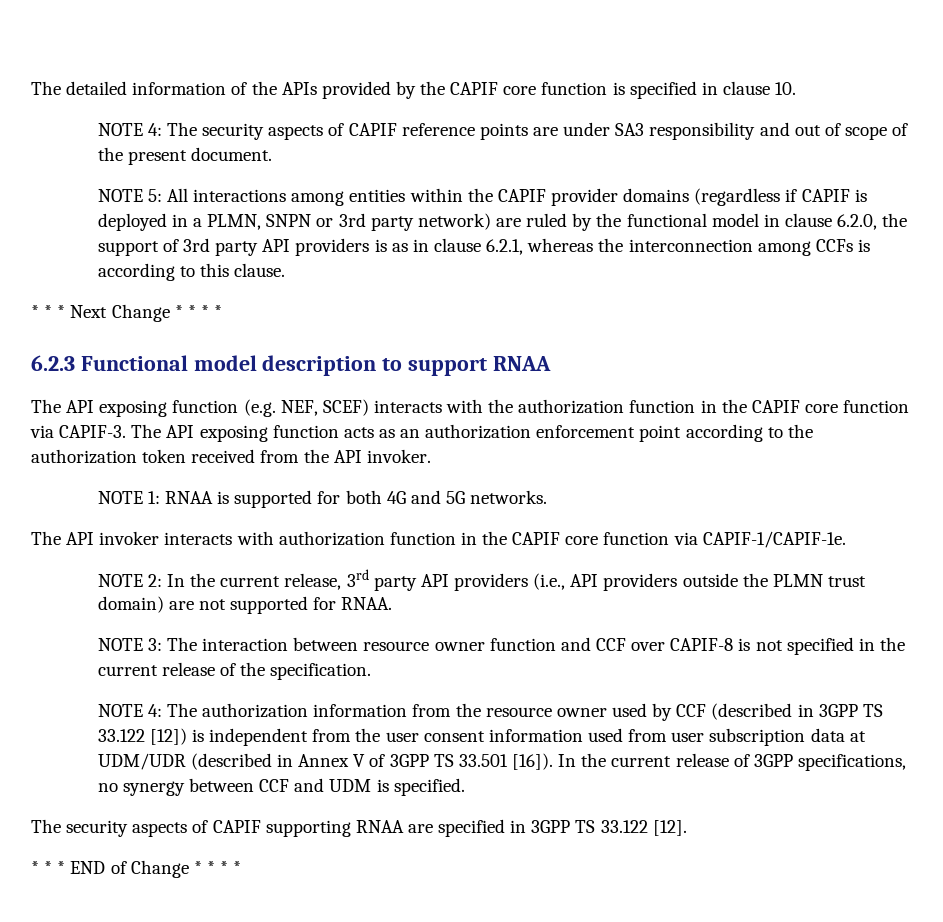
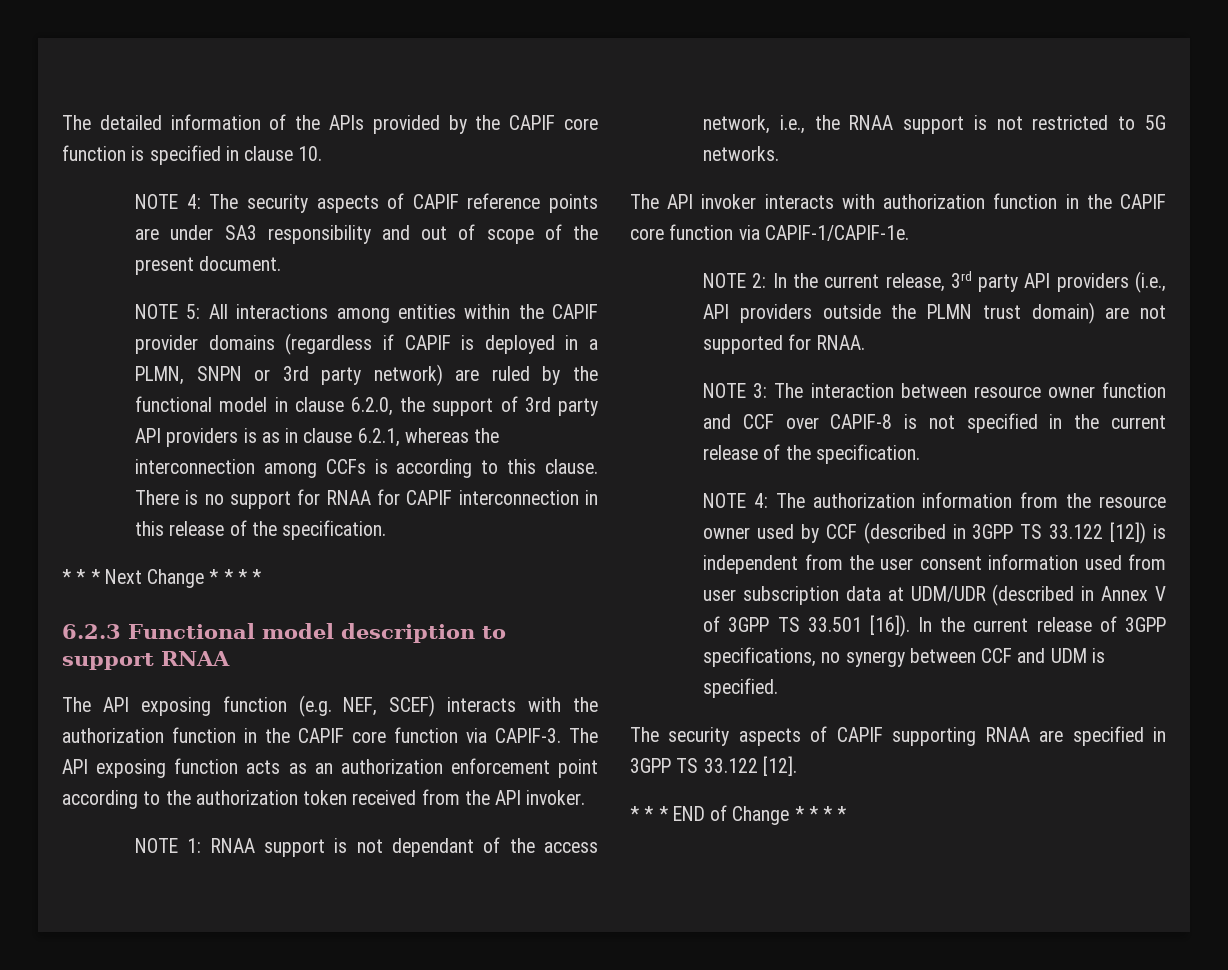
+ There is no support for RNAA for CAPIF interconnection in this release of the specification.
- NOTE 1: RNAA is supported for both 4G and 5G networks.
+ NOTE 1: RNAA support is not dependant of the access network, i.e., the RNAA support is not restricted to 5G networks.

